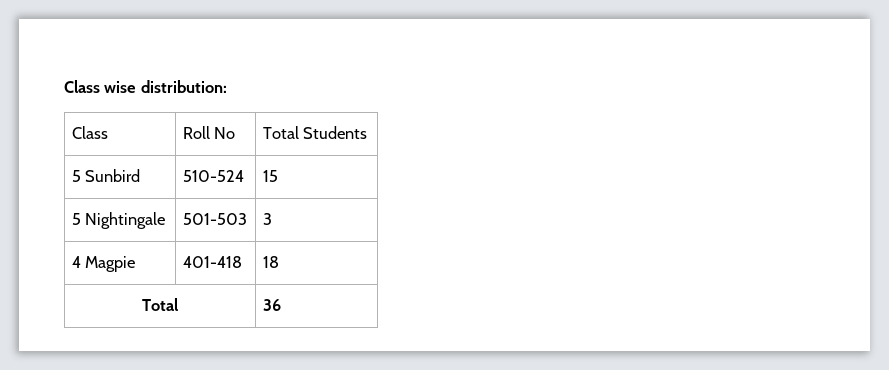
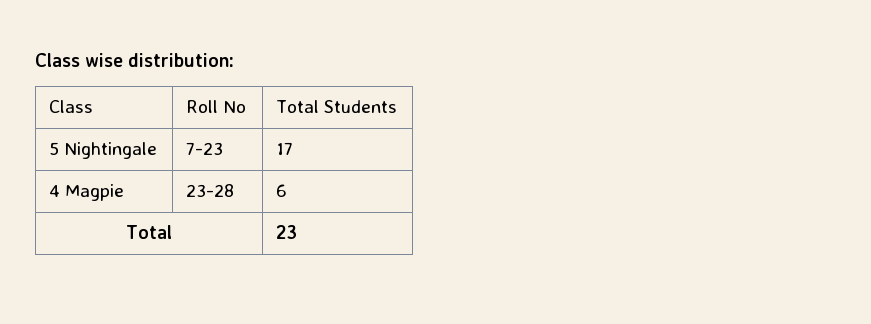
- 5 Sunbird | 510-524 | 15
- 5 Nightingale | 501-503 | 3
+ 5 Nightingale | 7-23 | 17
- 4 Magpie | 401-418 | 18
+ 4 Magpie | 23-28 | 6
- Total | 36
+ Total | 23

